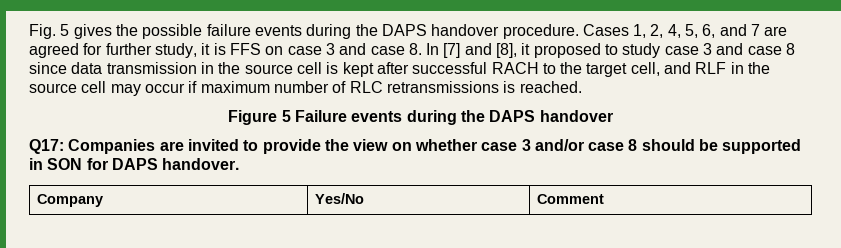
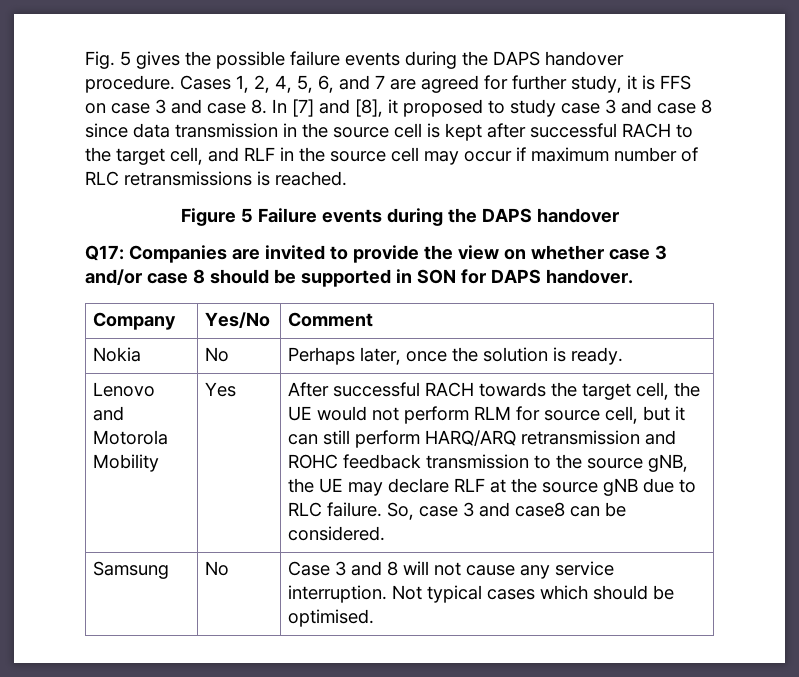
+ Nokia | No | Perhaps later, once the solution is ready.
+ Lenovo and Motorola Mobility | Yes | After successful RACH towards the target cell, the UE would not perform RLM for source cell, but it can still perform HARQ/ARQ retransmission and ROHC feedback transmission to the source gNB, the UE may declare RLF at the source gNB due to RLC failure. So, case 3 and case8 can be considered.
+ Samsung | No | Case 3 and 8 will not cause any service interruption. Not typical cases which should be optimised.

